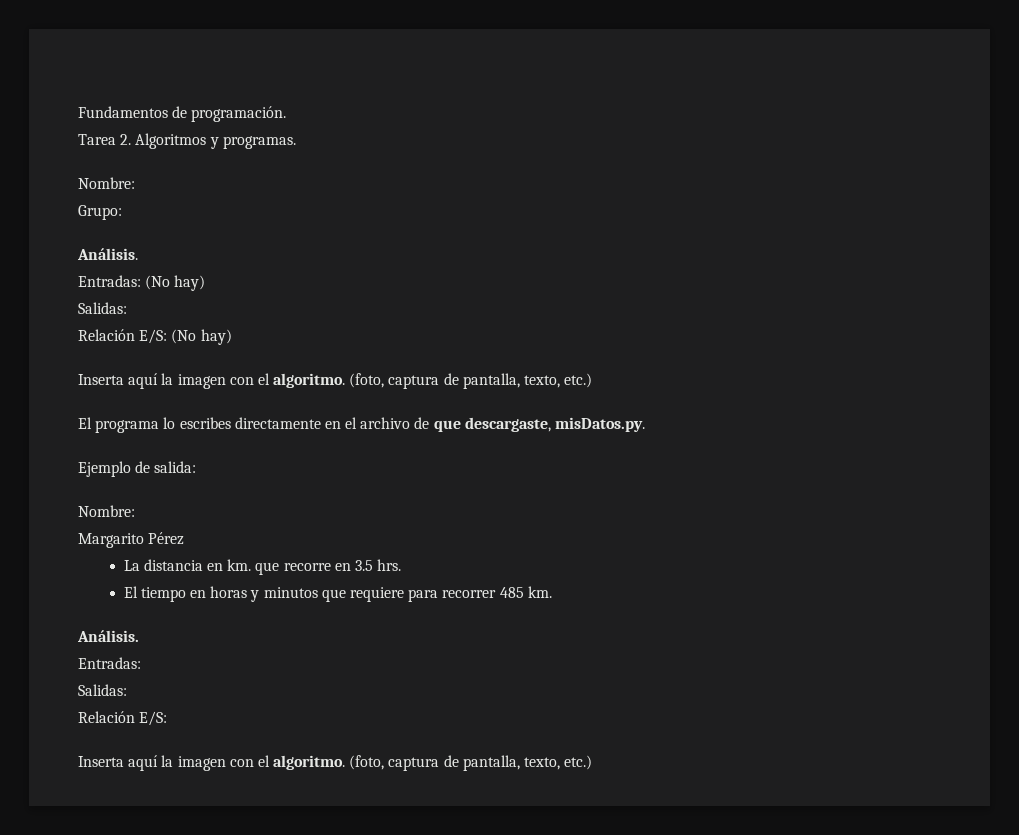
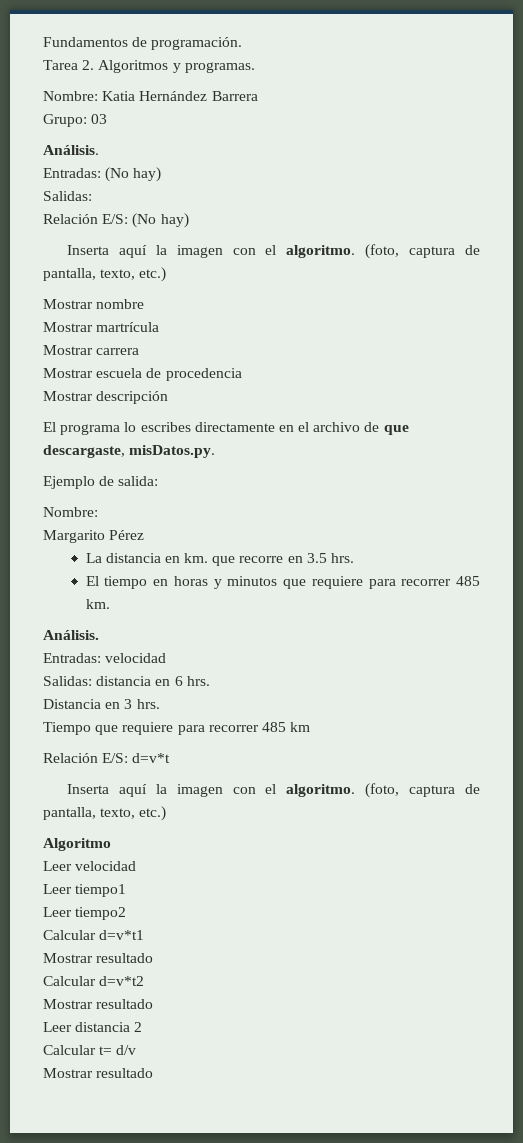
  Tarea 2. Algoritmos y programas.
- Nombre:
+ Nombre: Katia Hernández Barrera
- Grupo:
+ Grupo: 03
+ Mostrar nombre
+ Mostrar martrícula
+ Mostrar carrera
+ Mostrar escuela de procedencia
+ Mostrar descripción
  El tiempo en horas y minutos que requiere para recorrer 485 km.
  Análisis.
- Entradas:
- Salidas:
- Relación E/S:
+ Entradas: velocidad
+ Salidas: distancia en 6 hrs.
+ Distancia en 3 hrs.
+ Tiempo que requiere para recorrer 485 km
+ Relación E/S: d=v*t
+ Algoritmo
+ Leer velocidad
+ Leer tiempo1
+ Leer tiempo2
+ Calcular d=v*t1
+ Mostrar resultado
+ Calcular d=v*t2
+ Mostrar resultado
+ Leer distancia 2
+ Calcular t= d/v
+ Mostrar resultado

